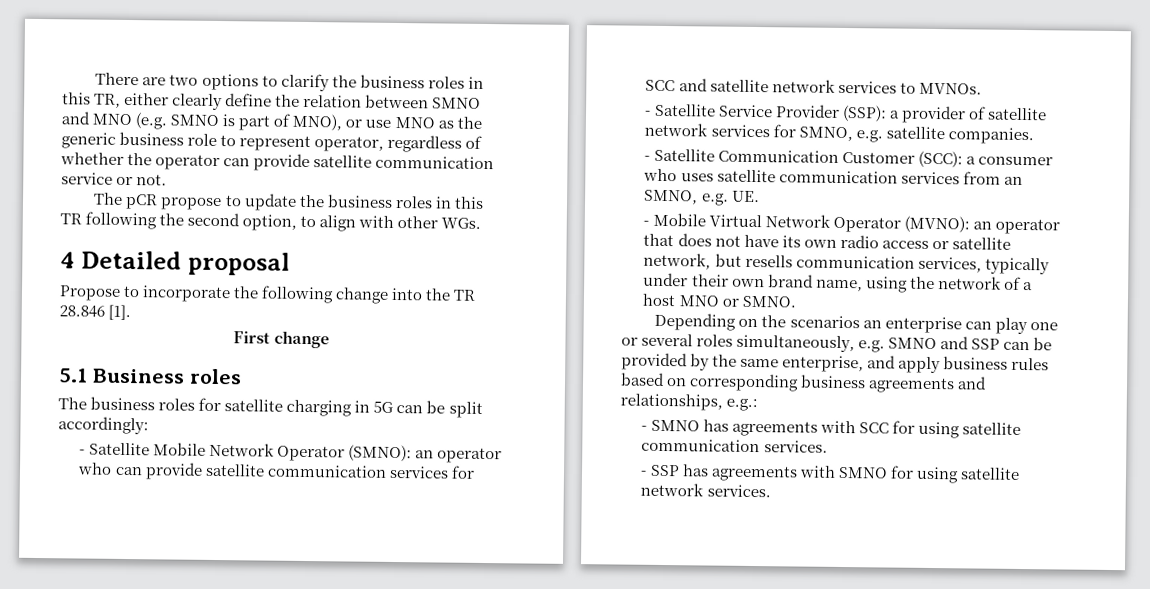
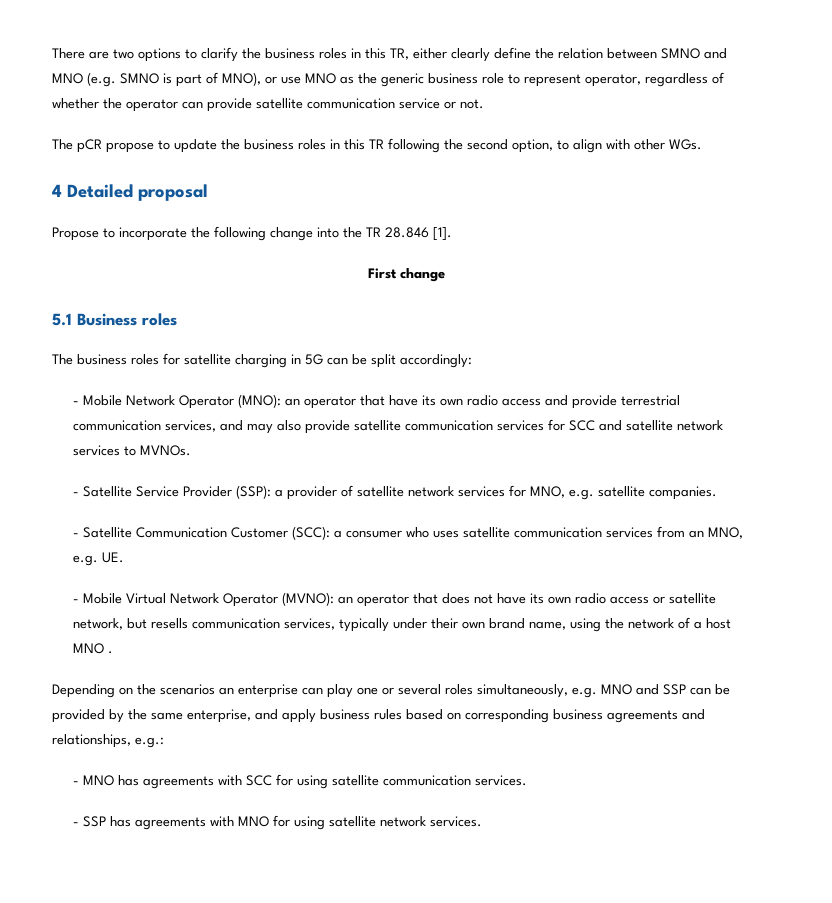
- - Satellite Mobile Network Operator (SMNO): an operator who can provide satellite communication services for SCC and satellite network services to MVNOs.
+ - Mobile Network Operator (MNO): an operator that have its own radio access and provide terrestrial communication services, and may also provide satellite communication services for SCC and satellite network services to MVNOs.
- - Satellite Service Provider (SSP): a provider of satellite network services for SMNO, e.g. satellite companies.
+ - Satellite Service Provider (SSP): a provider of satellite network services for MNO, e.g. satellite companies.
- - Satellite Communication Customer (SCC): a consumer who uses satellite communication services from an SMNO, e.g. UE.
+ - Satellite Communication Customer (SCC): a consumer who uses satellite communication services from an MNO, e.g. UE.
- - Mobile Virtual Network Operator (MVNO): an operator that does not have its own radio access or satellite network, but resells communication services, typically under their own brand name, using the network of a host MNO or SMNO.
+ - Mobile Virtual Network Operator (MVNO): an operator that does not have its own radio access or satellite network, but resells communication services, typically under their own brand name, using the network of a host MNO .
- Depending on the scenarios an enterprise can play one or several roles simultaneously, e.g. SMNO and SSP can be provided by the same enterprise, and apply business rules based on corresponding business agreements and relationships, e.g.:
+ Depending on the scenarios an enterprise can play one or several roles simultaneously, e.g. MNO and SSP can be provided by the same enterprise, and apply business rules based on corresponding business agreements and relationships, e.g.:
- - SMNO has agreements with SCC for using satellite communication services.
+ - MNO has agreements with SCC for using satellite communication services.
- - SSP has agreements with SMNO for using satellite network services.
+ - SSP has agreements with MNO for using satellite network services.

